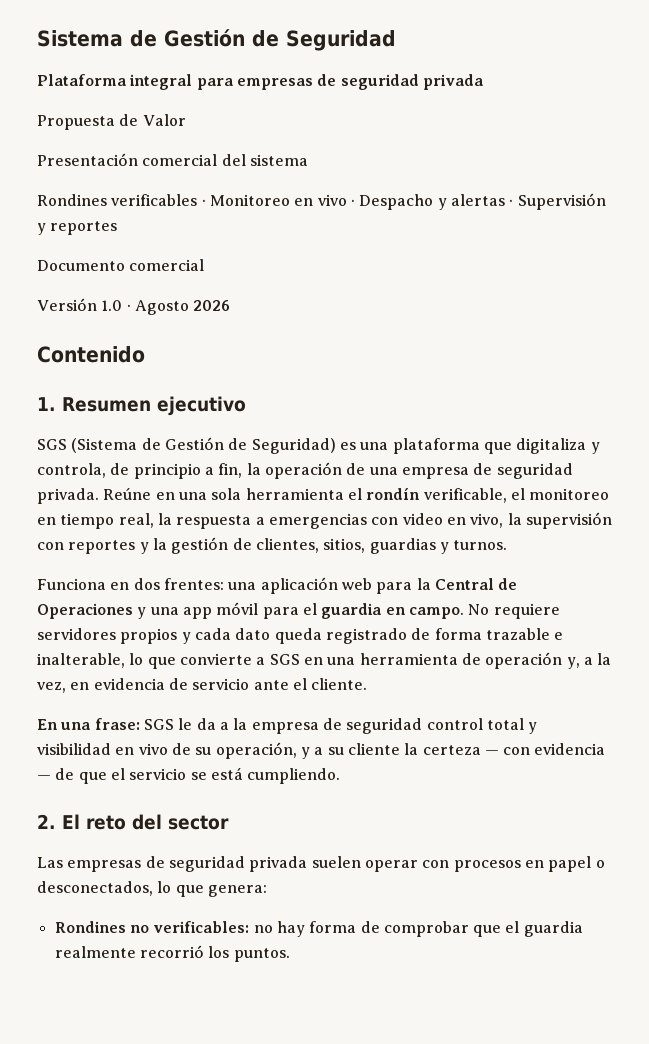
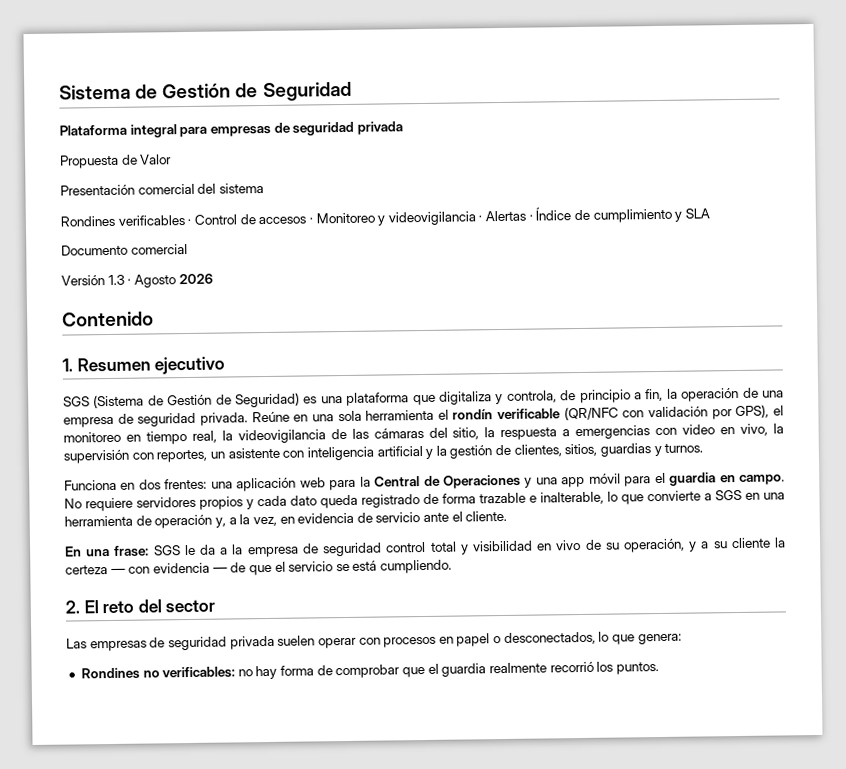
- Rondines verificables · Monitoreo en vivo · Despacho y alertas · Supervisión y reportes
+ Rondines verificables · Control de accesos · Monitoreo y videovigilancia · Alertas · Índice de cumplimiento y SLA
- Versión 1.0 · Agosto 2026
+ Versión 1.3 · Agosto 2026
- Reúne en una sola herramienta el rondín verificable, el monitoreo en tiempo real, la respuesta a emergencias con video en vivo, la supervisión con reportes y la gestión de clientes, sitios, guardias y turnos.
+ Reúne en una sola herramienta el rondín verificable (QR/NFC con validación por GPS), el monitoreo en tiempo real, la videovigilancia de las cámaras del sitio, la respuesta a emergencias con video en vivo, la supervisión con reportes, un asistente con inteligencia artificial y la gestión de clientes, sitios, guardias y turnos.

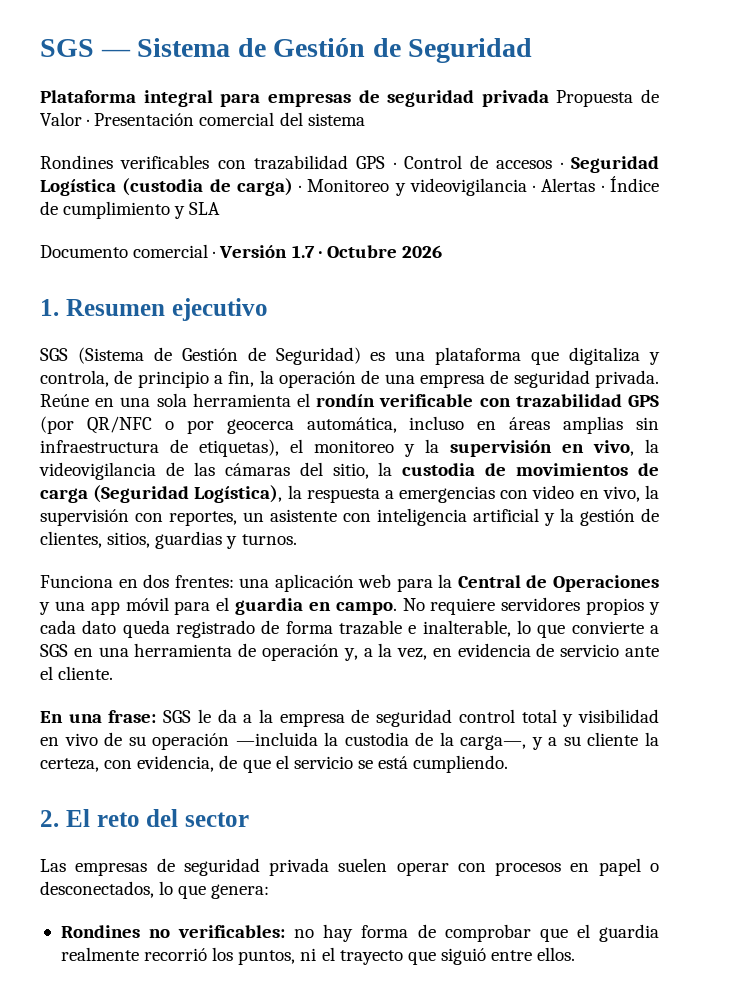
- Sistema de Gestión de Seguridad
+ SGS — Sistema de Gestión de Seguridad
- Plataforma integral para empresas de seguridad privada
- Propuesta de Valor
- Presentación comercial del sistema
+ Plataforma integral para empresas de seguridad privada Propuesta de Valor · Presentación comercial del sistema
- Rondines verificables · Control de accesos · Monitoreo y videovigilancia · Alertas · Índice de cumplimiento y SLA
+ Rondines verificables con trazabilidad GPS · Control de accesos · Seguridad Logística (custodia de carga) · Monitoreo y videovigilancia · Alertas · Índice de cumplimiento y SLA
- Documento comercial
- Versión 1.3 · Agosto 2026
+ Documento comercial · Versión 1.7 · Octubre 2026
- Contenido
- Reúne en una sola herramienta el rondín verificable (QR/NFC con validación por GPS), el monitoreo en tiempo real, la videovigilancia de las cámaras del sitio, la respuesta a emergencias con video en vivo, la supervisión con reportes, un asistente con inteligencia artificial y la gestión de clientes, sitios, guardias y turnos.
+ Reúne en una sola herramienta el rondín verificable con trazabilidad GPS (por QR/NFC o por geocerca automática, incluso en áreas amplias sin infraestructura de etiquetas), el monitoreo y la supervisión en vivo, la videovigilancia de las cámaras del sitio, la custodia de movimientos de carga (Seguridad Logística), la respuesta a emergencias con video en vivo, la supervisión con reportes, un asistente con inteligencia artificial y la gestión de clientes, sitios, guardias y turnos.
- En una frase: SGS le da a la empresa de seguridad control total y visibilidad en vivo de su operación, y a su cliente la certeza — con evidencia — de que el servicio se está cumpliendo.
+ En una frase: SGS le da a la empresa de seguridad control total y visibilidad en vivo de su operación —incluida la custodia de la carga—, y a su cliente la certeza, con evidencia, de que el servicio se está cumpliendo.
- Rondines no verificables: no hay forma de comprobar que el guardia realmente recorrió los puntos.
+ Rondines no verificables: no hay forma de comprobar que el guardia realmente recorrió los puntos, ni el trayecto que siguió entre ellos.

